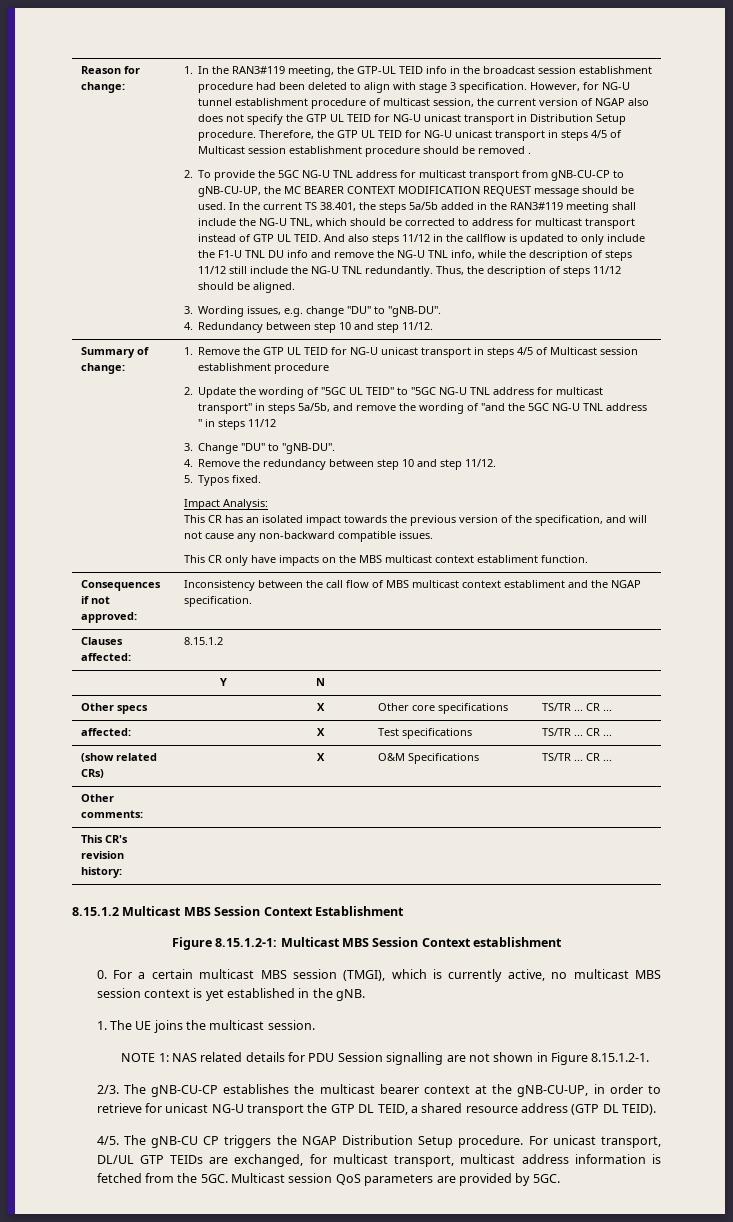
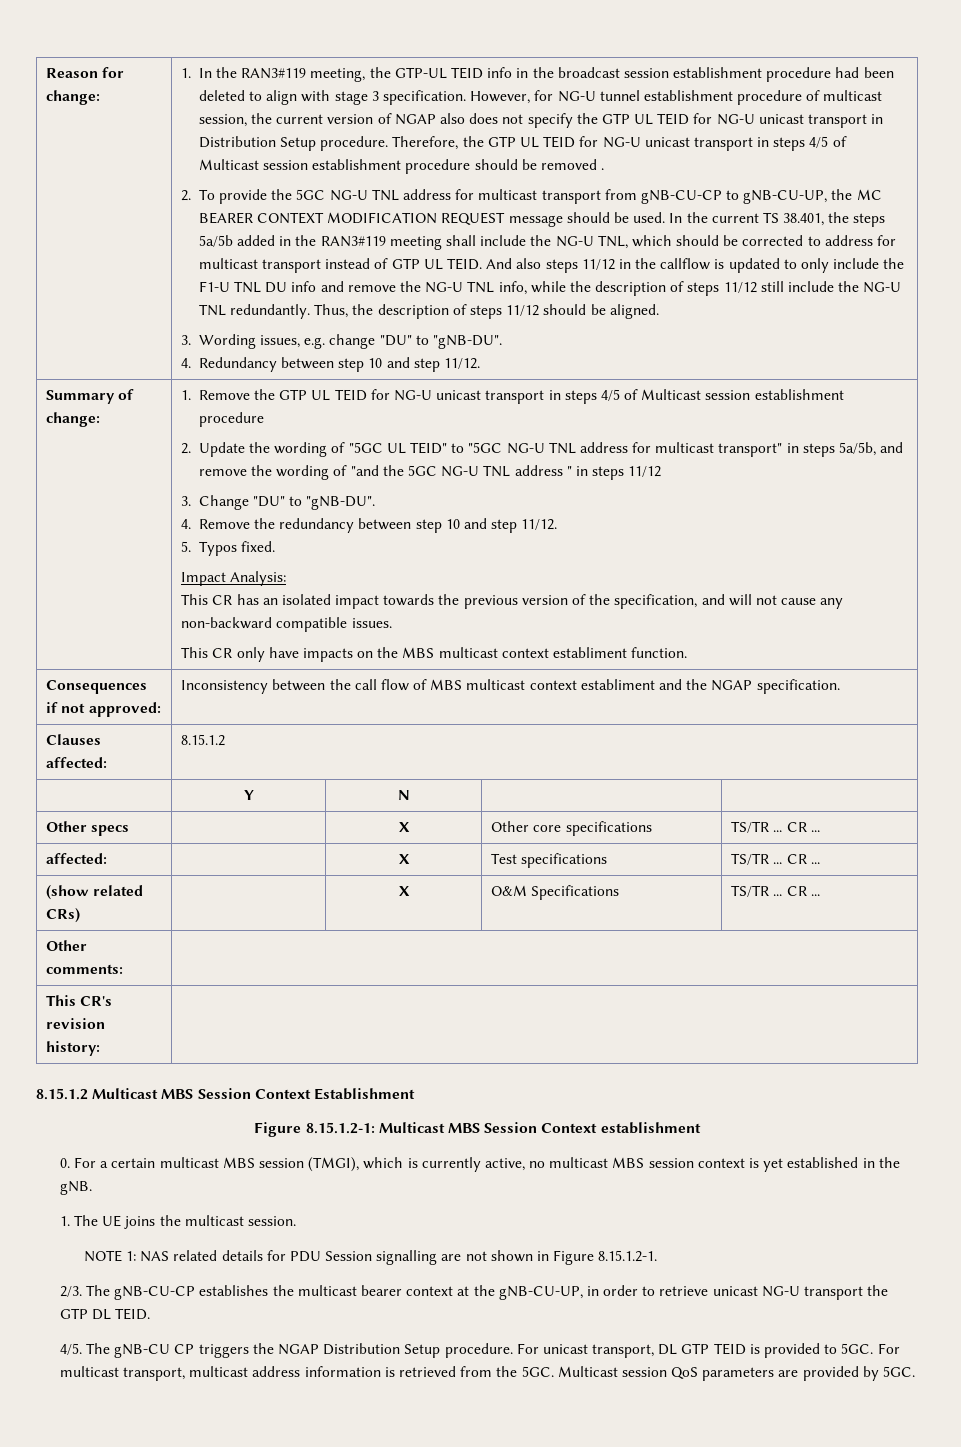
- The gNB-CU-CP establishes the multicast bearer context at the gNB-CU-UP, in order to retrieve for unicast NG-U transport the GTP DL TEID, a shared resource address (GTP DL TEID).
+ The gNB-CU-CP establishes the multicast bearer context at the gNB-CU-UP, in order to retrieve unicast NG-U transport the GTP DL TEID.
- For unicast transport, DL/UL GTP TEIDs are exchanged, for multicast transport, multicast address information is fetched from the 5GC.
+ For unicast transport, DL GTP TEID is provided to 5GC. For multicast transport, multicast address information is retrieved from the 5GC.

